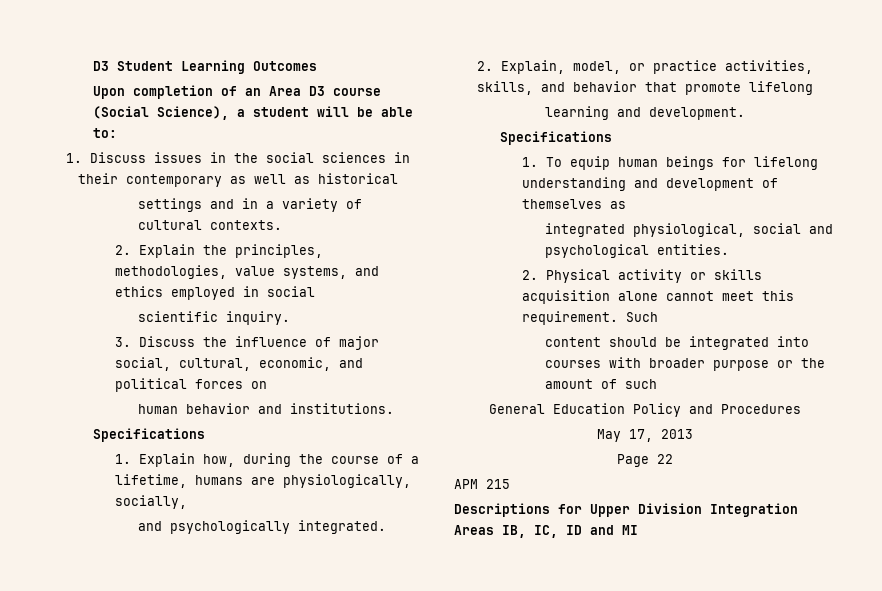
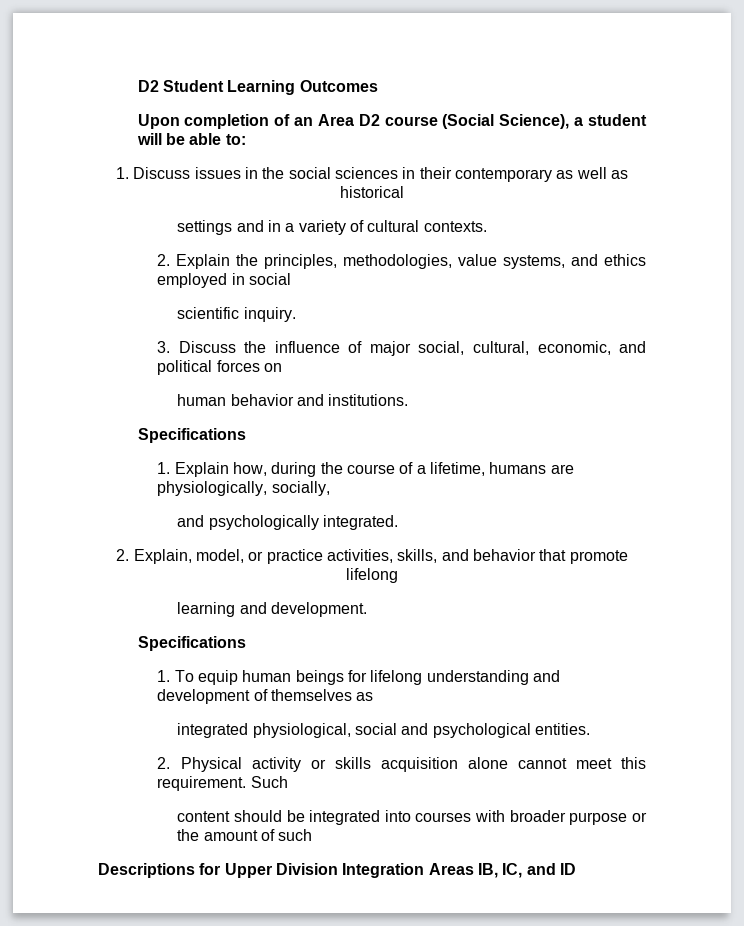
- D3 Student Learning Outcomes
+ D2 Student Learning Outcomes
- Upon completion of an Area D3 course (Social Science), a student will be able to:
+ Upon completion of an Area D2 course (Social Science), a student will be able to:
- General Education Policy and Procedures
- May 17, 2013
- Page 22
- APM 215
- Descriptions for Upper Division Integration Areas IB, IC, ID and MI
+ Descriptions for Upper Division Integration Areas IB, IC, and ID

